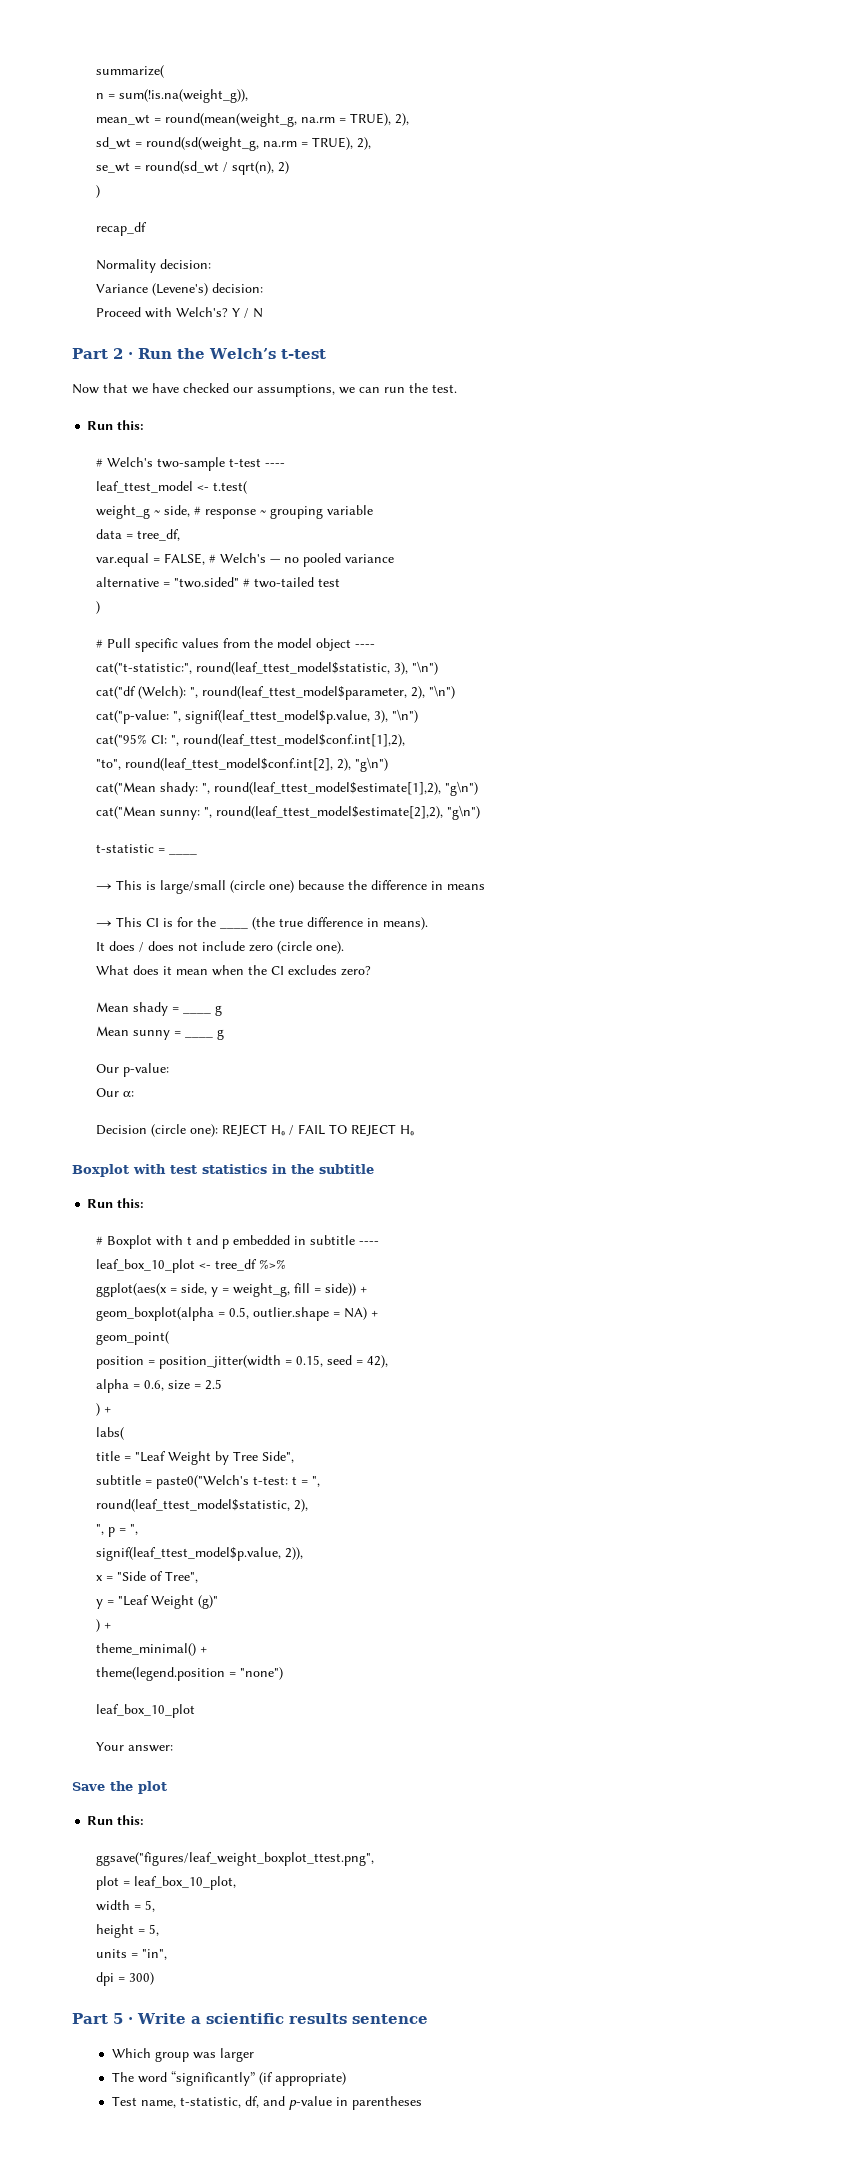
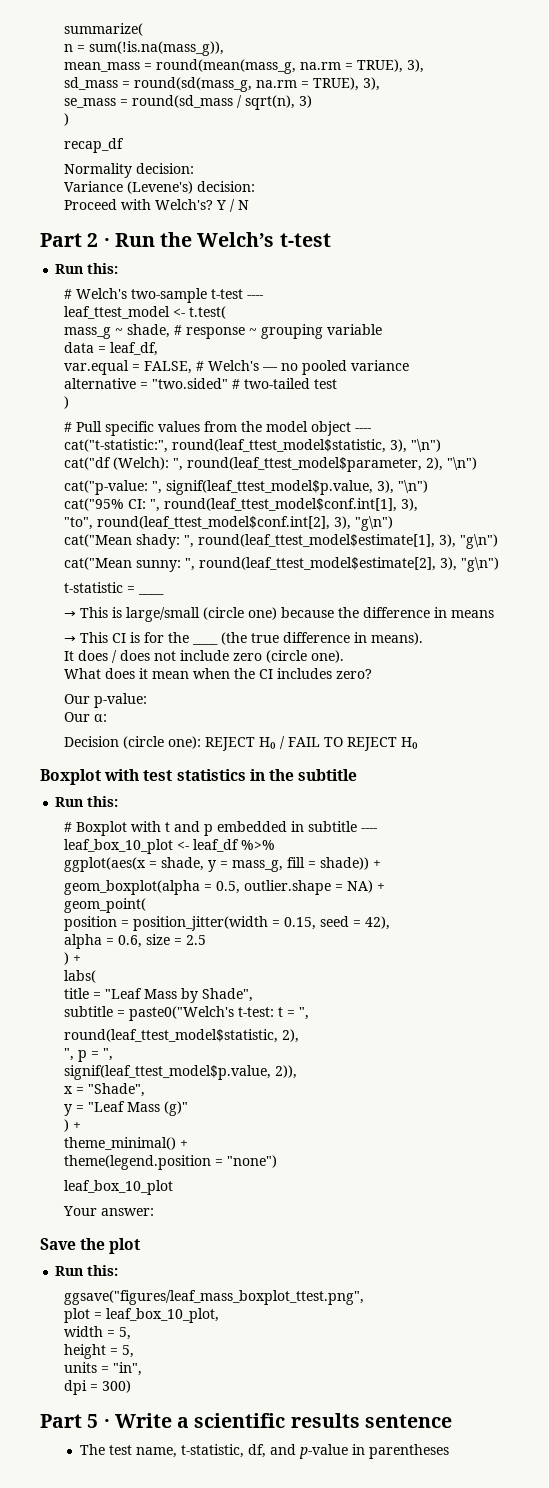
- n = sum(!is.na(weight_g)),
- mean_wt = round(mean(weight_g, na.rm = TRUE), 2),
- sd_wt = round(sd(weight_g, na.rm = TRUE), 2),
- se_wt = round(sd_wt / sqrt(n), 2)
+ n = sum(!is.na(mass_g)),
+ mean_mass = round(mean(mass_g, na.rm = TRUE), 3),
+ sd_mass = round(sd(mass_g, na.rm = TRUE), 3),
+ se_mass = round(sd_mass / sqrt(n), 3)
- Now that we have checked our assumptions, we can run the test.
- weight_g ~ side, # response ~ grouping variable
+ mass_g ~ shade, # response ~ grouping variable
- data = tree_df,
+ data = leaf_df,
- cat("95% CI: ", round(leaf_ttest_model$conf.int[1],2),
+ cat("95% CI: ", round(leaf_ttest_model$conf.int[1], 3),
- "to", round(leaf_ttest_model$conf.int[2], 2), "g\n")
+ "to", round(leaf_ttest_model$conf.int[2], 3), "g\n")
- cat("Mean shady: ", round(leaf_ttest_model$estimate[1],2), "g\n")
+ cat("Mean shady: ", round(leaf_ttest_model$estimate[1], 3), "g\n")
- cat("Mean sunny: ", round(leaf_ttest_model$estimate[2],2), "g\n")
+ cat("Mean sunny: ", round(leaf_ttest_model$estimate[2], 3), "g\n")
- What does it mean when the CI excludes zero?
+ What does it mean when the CI includes zero?
- Mean shady = ____ g
- Mean sunny = ____ g
- leaf_box_10_plot <- tree_df %>%
+ leaf_box_10_plot <- leaf_df %>%
- ggplot(aes(x = side, y = weight_g, fill = side)) +
+ ggplot(aes(x = shade, y = mass_g, fill = shade)) +
- title = "Leaf Weight by Tree Side",
+ title = "Leaf Mass by Shade",
- x = "Side of Tree",
+ x = "Shade",
- y = "Leaf Weight (g)"
+ y = "Leaf Mass (g)"
- ggsave("figures/leaf_weight_boxplot_ttest.png",
+ ggsave("figures/leaf_mass_boxplot_ttest.png",
- Which group was larger
- The word “significantly” (if appropriate)
- Test name, t-statistic, df, and p-value in parentheses
+ The test name, t-statistic, df, and p-value in parentheses

